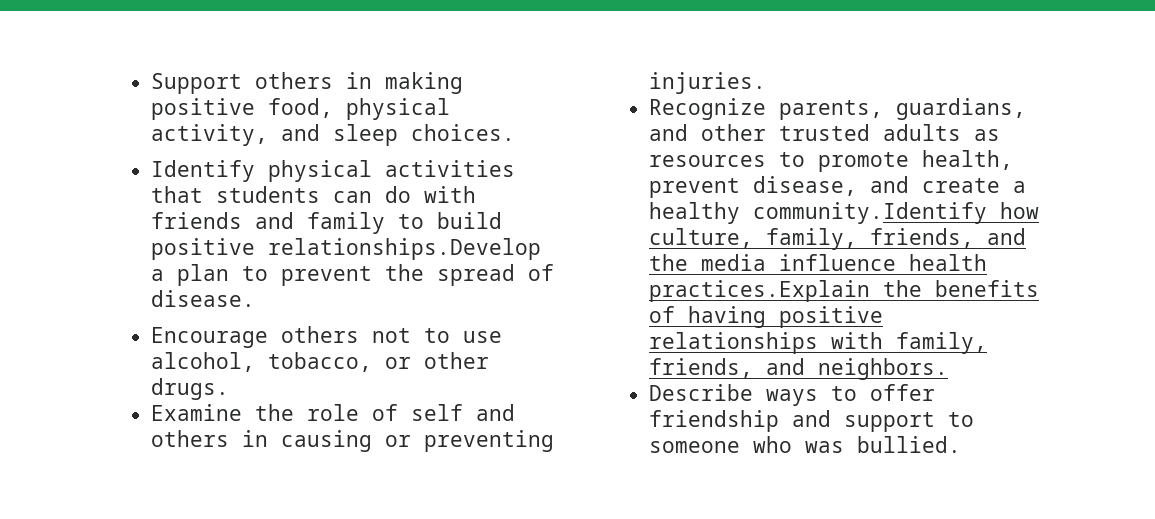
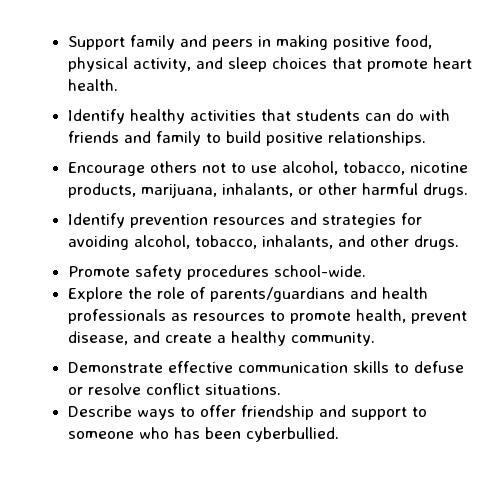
- Support others in making positive food, physical activity, and sleep choices.
- Identify physical activities that students can do with friends and family to build positive relationships.Develop a plan to prevent the spread of disease.
+ Support family and peers in making positive food, physical activity, and sleep choices that promote heart health.
+ Identify healthy activities that students can do with friends and family to build positive relationships.
- Encourage others not to use alcohol, tobacco, or other drugs.
- Examine the role of self and others in causing or preventing injuries.
- Recognize parents, guardians, and other trusted adults as resources to promote health, prevent disease, and create a healthy community.Identify how culture, family, friends, and the media influence health practices.Explain the benefits of having positive relationships with family, friends, and neighbors.
+ Encourage others not to use alcohol, tobacco, nicotine products, marijuana, inhalants, or other harmful drugs.
+ Identify prevention resources and strategies for avoiding alcohol, tobacco, inhalants, and other drugs.
+ Promote safety procedures school-wide.
+ Explore the role of parents/guardians and health professionals as resources to promote health, prevent disease, and create a healthy community.
+ Demonstrate effective communication skills to defuse or resolve conflict situations.
- Describe ways to offer friendship and support to someone who was bullied.
+ Describe ways to offer friendship and support to someone who has been cyberbullied.

